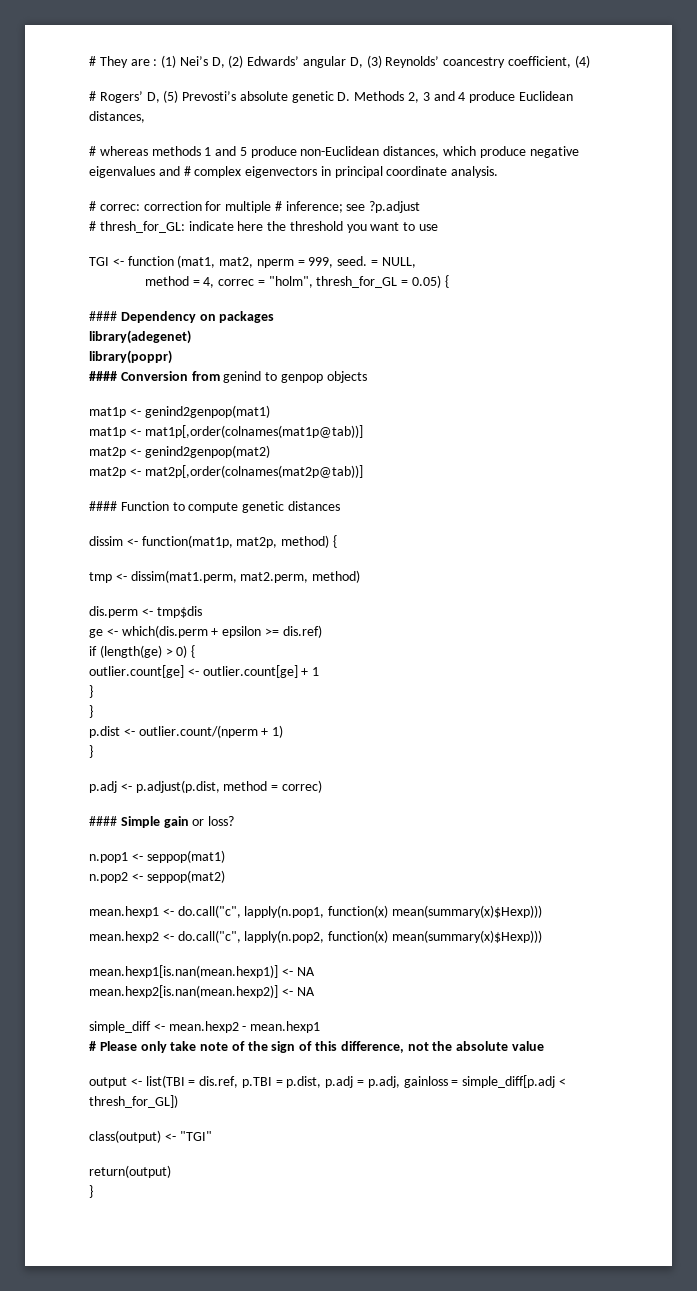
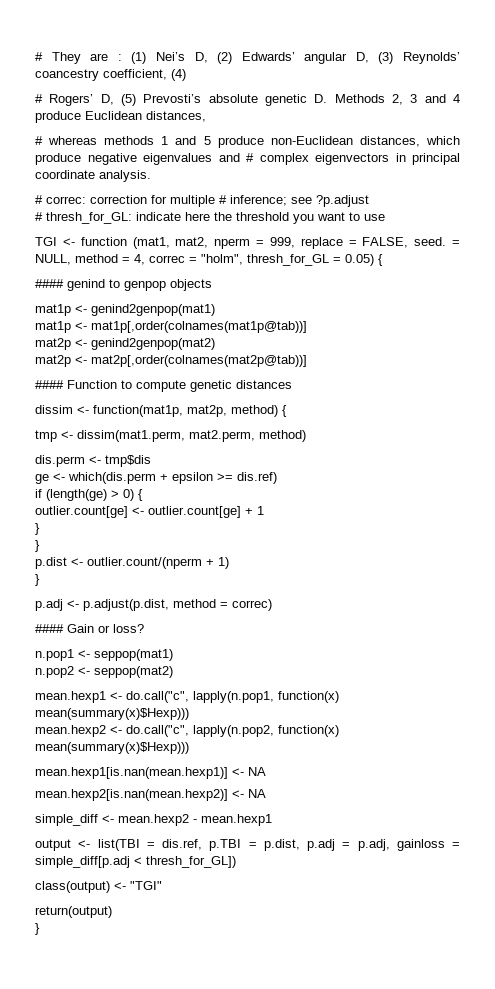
- TGI <- function (mat1, mat2, nperm = 999, seed.
+ TGI <- function (mat1, mat2, nperm = 999, replace = FALSE, seed.
- = NULL,
- method = 4, correc = "holm", thresh_for_GL = 0.05) {
+ = NULL, method = 4, correc = "holm", thresh_for_GL = 0.05) {
- #### Dependency on packages
- library(adegenet)
- library(poppr)
- #### Conversion from genind to genpop objects
+ #### genind to genpop objects
- #### Simple gain or loss?
+ #### Gain or loss?
- # Please only take note of the sign of this difference, not the absolute value

